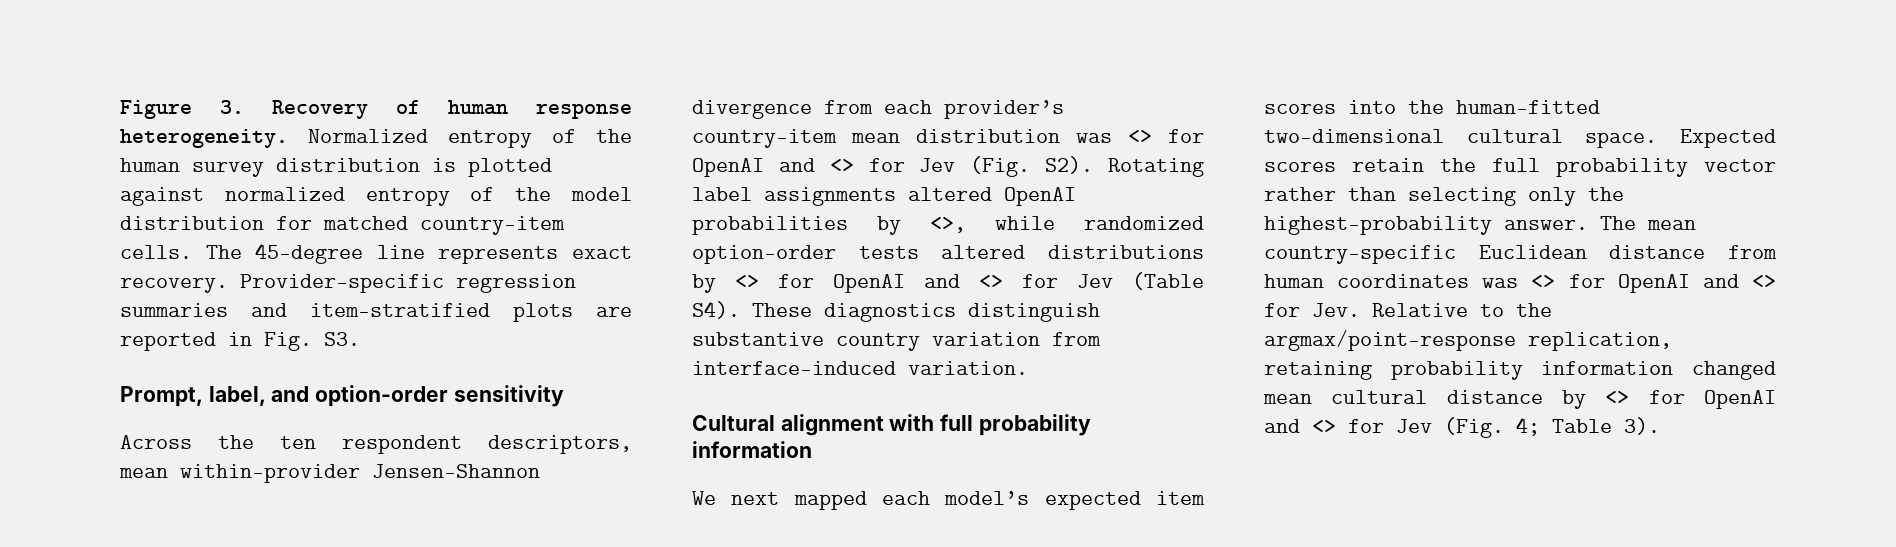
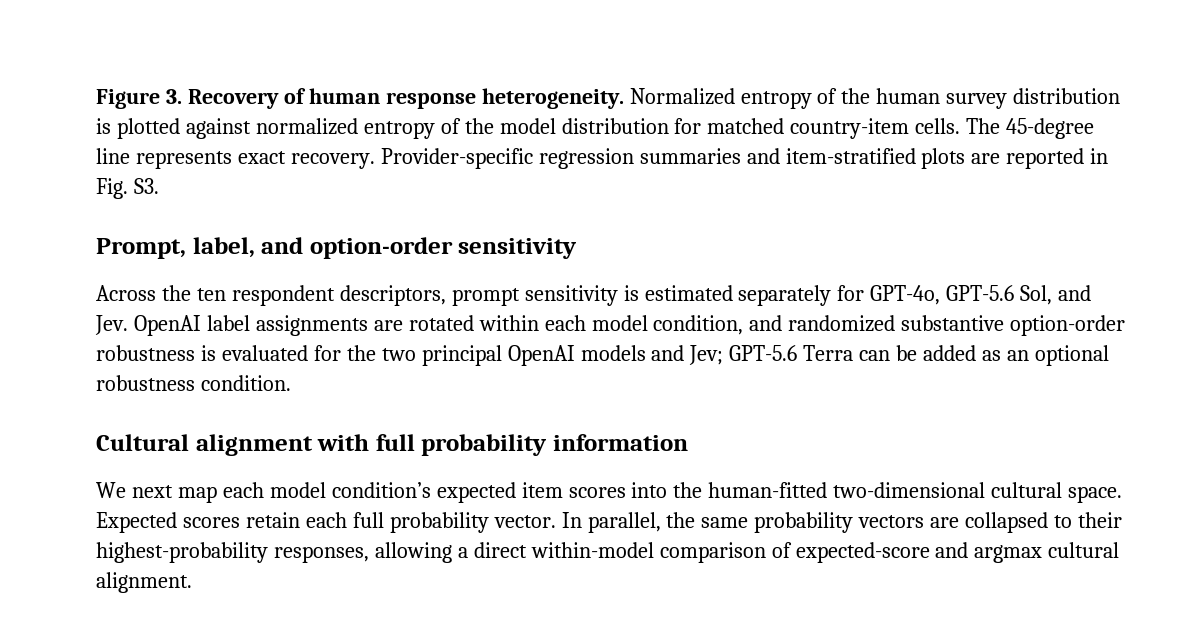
- Across the ten respondent descriptors, mean within-provider Jensen-Shannon divergence from each provider’s country-item mean distribution was <> for OpenAI and <> for Jev (Fig. S2). Rotating label assignments altered OpenAI probabilities by <>, while randomized option-order tests altered distributions by <> for OpenAI and <> for Jev (Table S4). These diagnostics distinguish substantive country variation from interface-induced variation.
+ Across the ten respondent descriptors, prompt sensitivity is estimated separately for GPT-4o, GPT-5.6 Sol, and Jev. OpenAI label assignments are rotated within each model condition, and randomized substantive option-order robustness is evaluated for the two principal OpenAI models and Jev; GPT-5.6 Terra can be added as an optional robustness condition.
- We next mapped each model’s expected item scores into the human-fitted two-dimensional cultural space.
+ We next map each model condition’s expected item scores into the human-fitted two-dimensional cultural space.
- Expected scores retain the full probability vector rather than selecting only the highest-probability answer. The mean country-specific Euclidean distance from human coordinates was <> for OpenAI and <> for Jev. Relative to the argmax/point-response replication, retaining probability information changed mean cultural distance by <> for OpenAI and <> for Jev (Fig. 4; Table 3).
+ Expected scores retain each full probability vector. In parallel, the same probability vectors are collapsed to their highest-probability responses, allowing a direct within-model comparison of expected-score and argmax cultural alignment.

